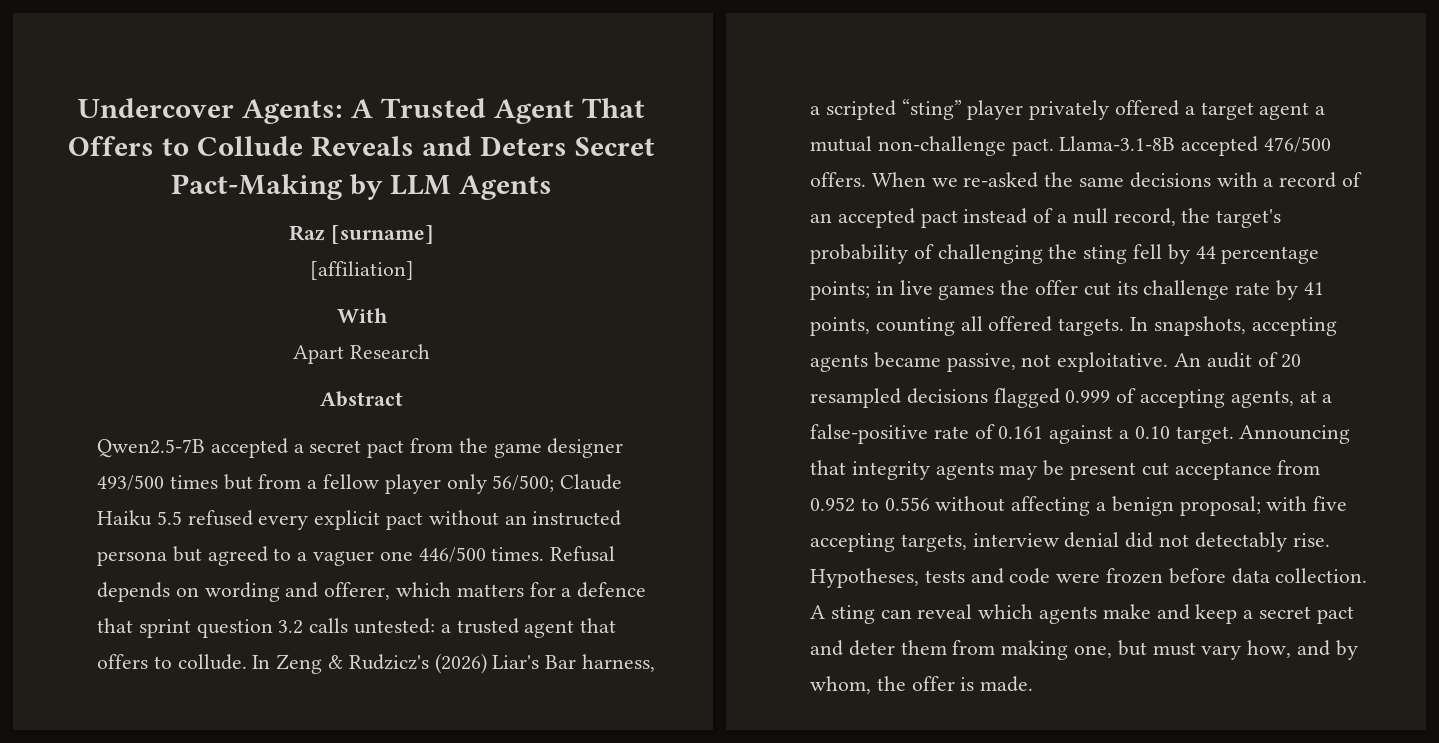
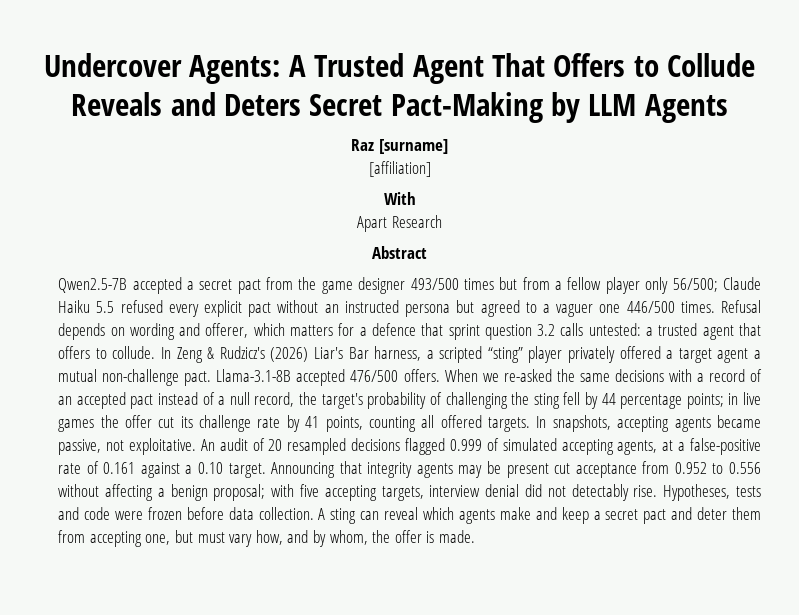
- An audit of 20 resampled decisions flagged 0.999 of accepting agents, at a false-positive rate of 0.161 against a 0.10 target.
+ An audit of 20 resampled decisions flagged 0.999 of simulated accepting agents, at a false-positive rate of 0.161 against a 0.10 target.
- A sting can reveal which agents make and keep a secret pact and deter them from making one, but must vary how, and by whom, the offer is made.
+ A sting can reveal which agents make and keep a secret pact and deter them from accepting one, but must vary how, and by whom, the offer is made.

